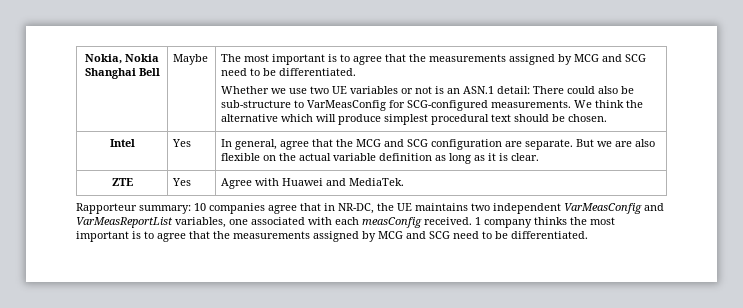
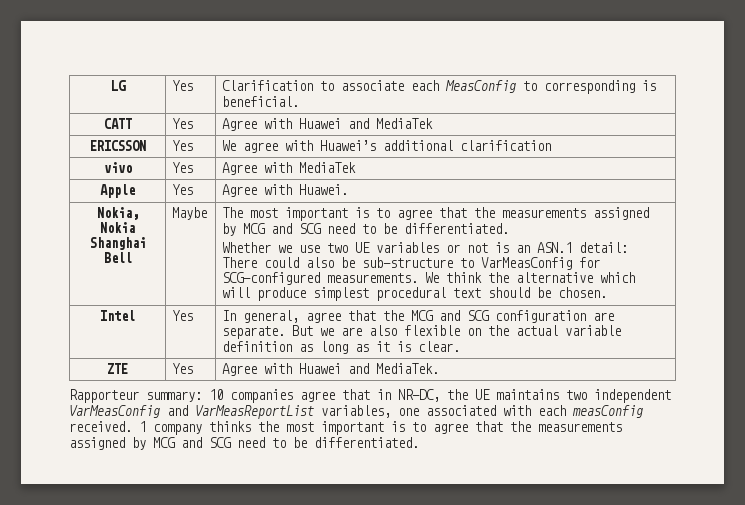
+ LG | Yes | Clarification to associate each MeasConfig to corresponding is beneficial.
+ CATT | Yes | Agree with Huawei and MediaTek
+ ERICSSON | Yes | We agree with Huawei’s additional clarification
+ vivo | Yes | Agree with MediaTek
+ Apple | Yes | Agree with Huawei.

